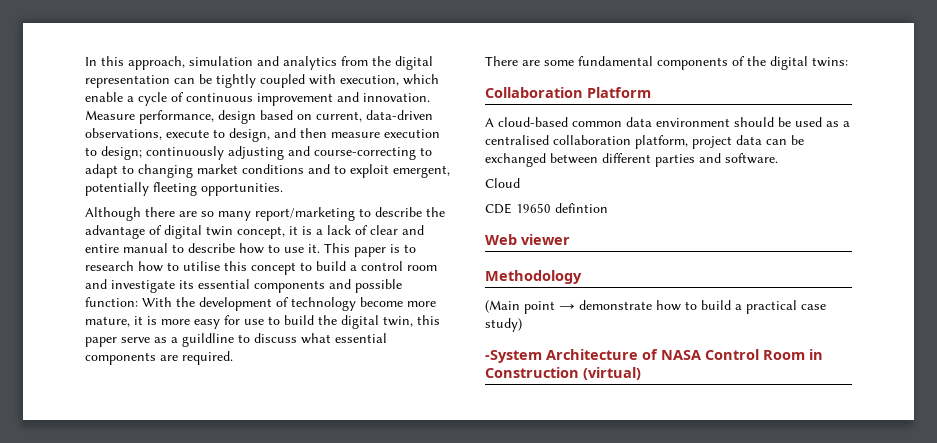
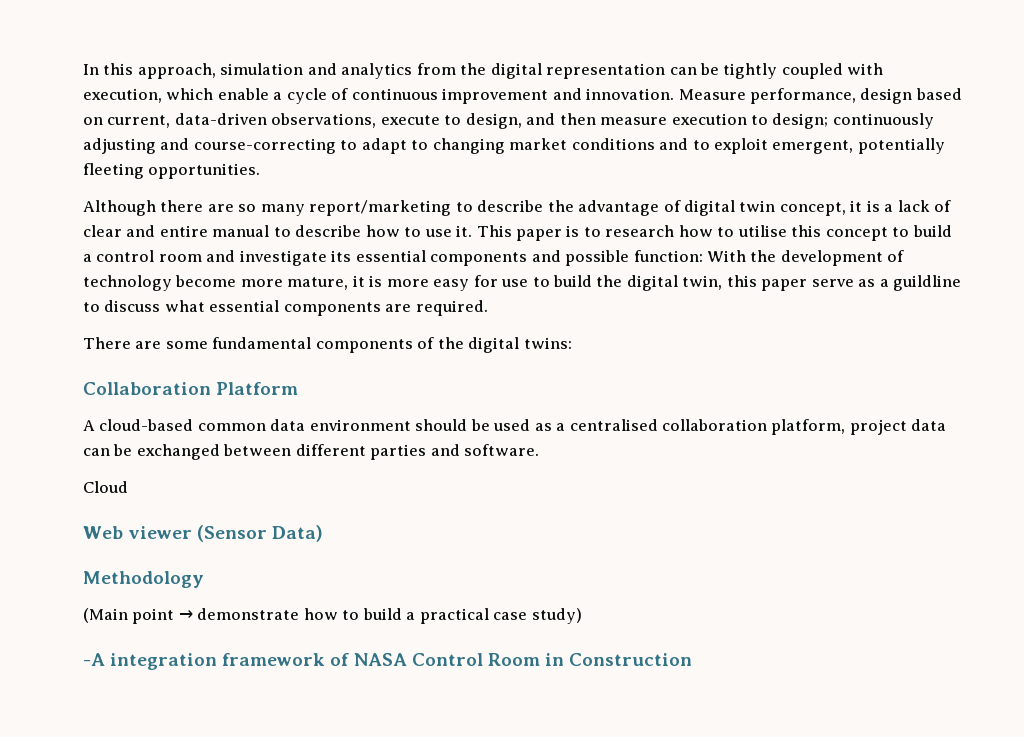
- CDE 19650 defintion
- Web viewer
+ Web viewer (Sensor Data)
- -System Architecture of NASA Control Room in Construction (virtual)
+ -A integration framework of NASA Control Room in Construction

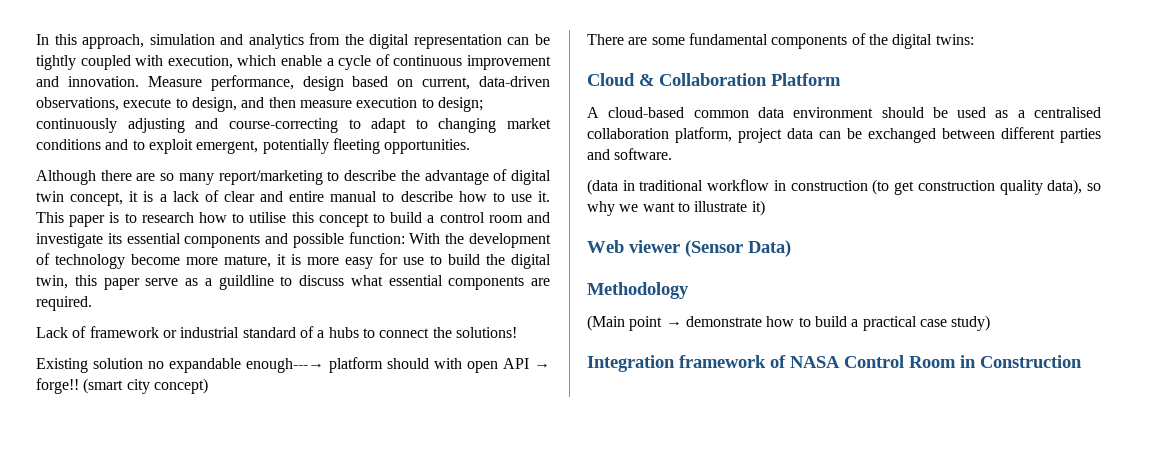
+ Lack of framework or industrial standard of a hubs to connect the solutions!
+ Existing solution no expandable enough---→ platform should with open API → forge!! (smart city concept)
- Collaboration Platform
+ Cloud & Collaboration Platform
- Cloud
+ (data in traditional workflow in construction (to get construction quality data), so why we want to illustrate it)
- -A integration framework of NASA Control Room in Construction
+ Integration framework of NASA Control Room in Construction

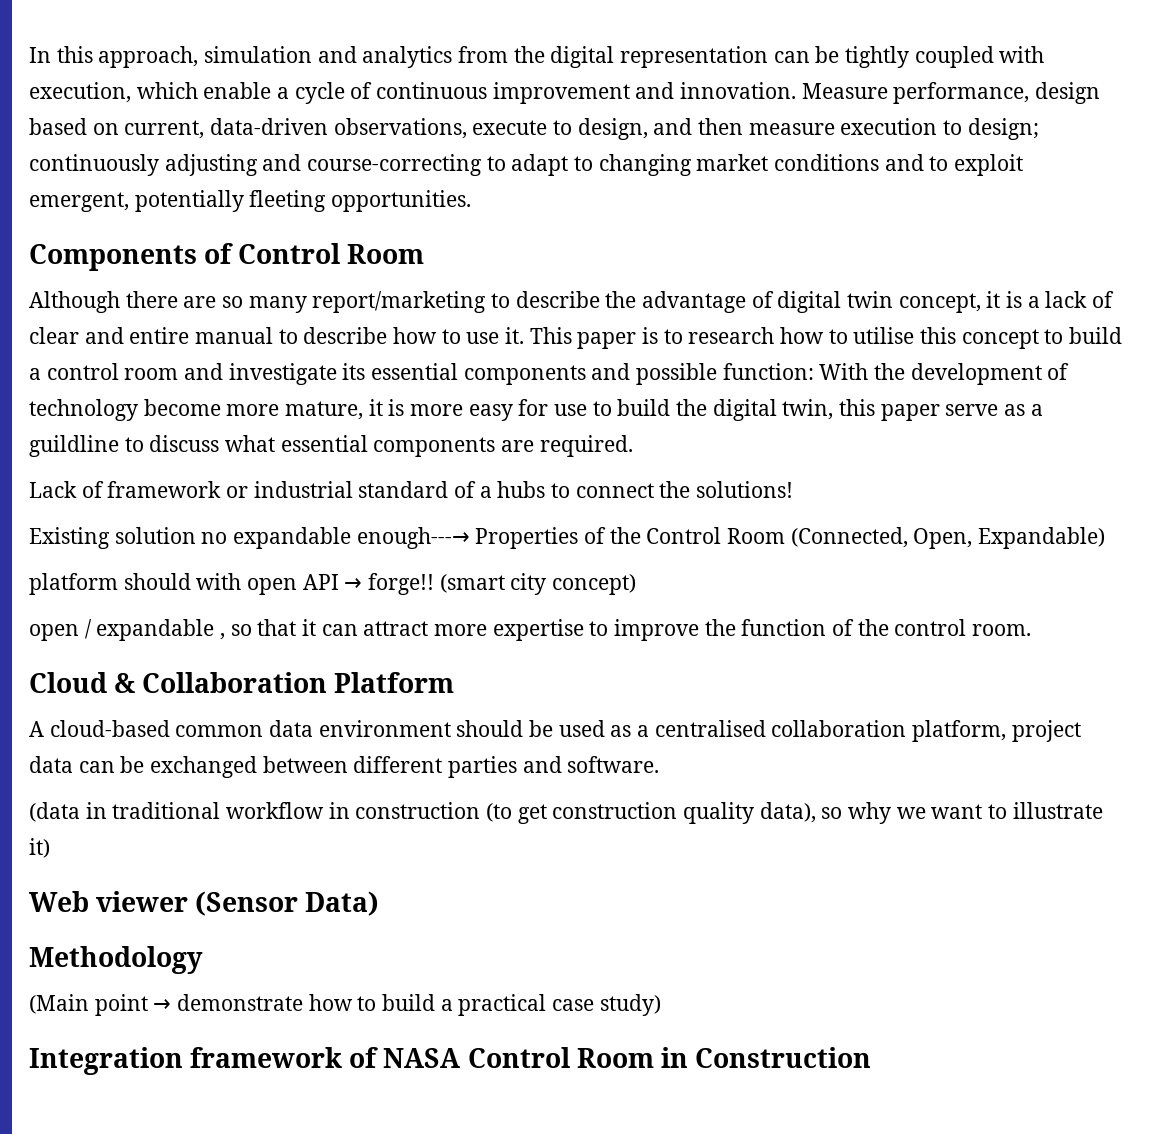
+ Components of Control Room
- Existing solution no expandable enough---→ platform should with open API → forge!!
+ Existing solution no expandable enough---→ Properties of the Control Room (Connected, Open, Expandable)
+ platform should with open API → forge!!
- There are some fundamental components of the digital twins:
+ open / expandable , so that it can attract more expertise to improve the function of the control room.

